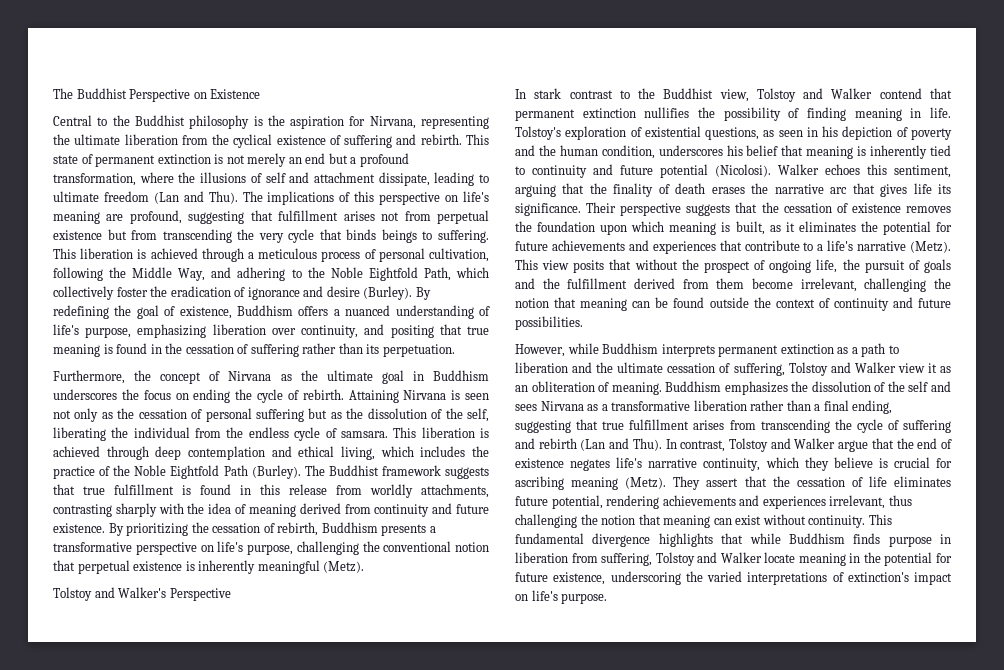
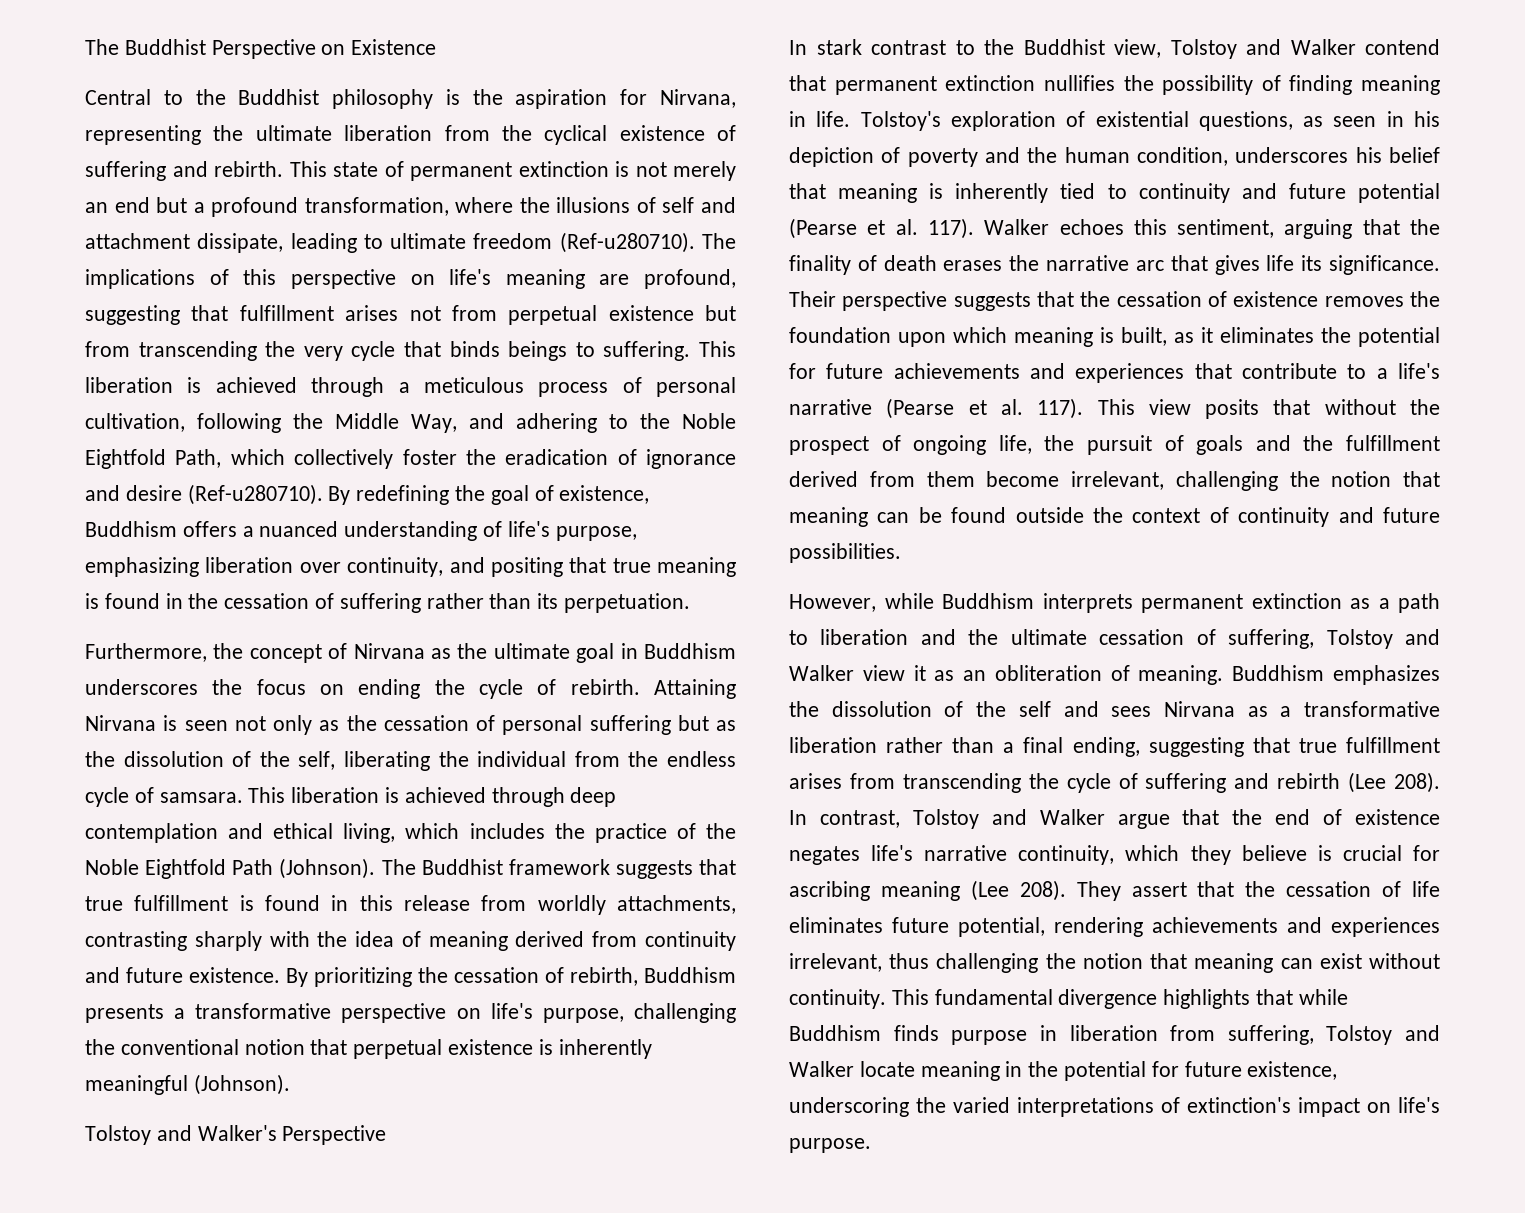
- This state of permanent extinction is not merely an end but a profound transformation, where the illusions of self and attachment dissipate, leading to ultimate freedom (Lan and Thu).
+ This state of permanent extinction is not merely an end but a profound transformation, where the illusions of self and attachment dissipate, leading to ultimate freedom (Ref-u280710).
- This liberation is achieved through a meticulous process of personal cultivation, following the Middle Way, and adhering to the Noble Eightfold Path, which collectively foster the eradication of ignorance and desire (Burley).
+ This liberation is achieved through a meticulous process of personal cultivation, following the Middle Way, and adhering to the Noble Eightfold Path, which collectively foster the eradication of ignorance and desire (Ref-u280710).
- This liberation is achieved through deep contemplation and ethical living, which includes the practice of the Noble Eightfold Path (Burley).
+ This liberation is achieved through deep contemplation and ethical living, which includes the practice of the Noble Eightfold Path (Johnson).
- By prioritizing the cessation of rebirth, Buddhism presents a transformative perspective on life's purpose, challenging the conventional notion that perpetual existence is inherently meaningful (Metz).
+ By prioritizing the cessation of rebirth, Buddhism presents a transformative perspective on life's purpose, challenging the conventional notion that perpetual existence is inherently meaningful (Johnson).
- Tolstoy's exploration of existential questions, as seen in his depiction of poverty and the human condition, underscores his belief that meaning is inherently tied to continuity and future potential (Nicolosi).
+ Tolstoy's exploration of existential questions, as seen in his depiction of poverty and the human condition, underscores his belief that meaning is inherently tied to continuity and future potential (Pearse et al. 117).
- Their perspective suggests that the cessation of existence removes the foundation upon which meaning is built, as it eliminates the potential for future achievements and experiences that contribute to a life's narrative (Metz).
+ Their perspective suggests that the cessation of existence removes the foundation upon which meaning is built, as it eliminates the potential for future achievements and experiences that contribute to a life's narrative (Pearse et al. 117).
- Buddhism emphasizes the dissolution of the self and sees Nirvana as a transformative liberation rather than a final ending, suggesting that true fulfillment arises from transcending the cycle of suffering and rebirth (Lan and Thu).
+ Buddhism emphasizes the dissolution of the self and sees Nirvana as a transformative liberation rather than a final ending, suggesting that true fulfillment arises from transcending the cycle of suffering and rebirth (Lee 208).
- In contrast, Tolstoy and Walker argue that the end of existence negates life's narrative continuity, which they believe is crucial for ascribing meaning (Metz).
+ In contrast, Tolstoy and Walker argue that the end of existence negates life's narrative continuity, which they believe is crucial for ascribing meaning (Lee 208).

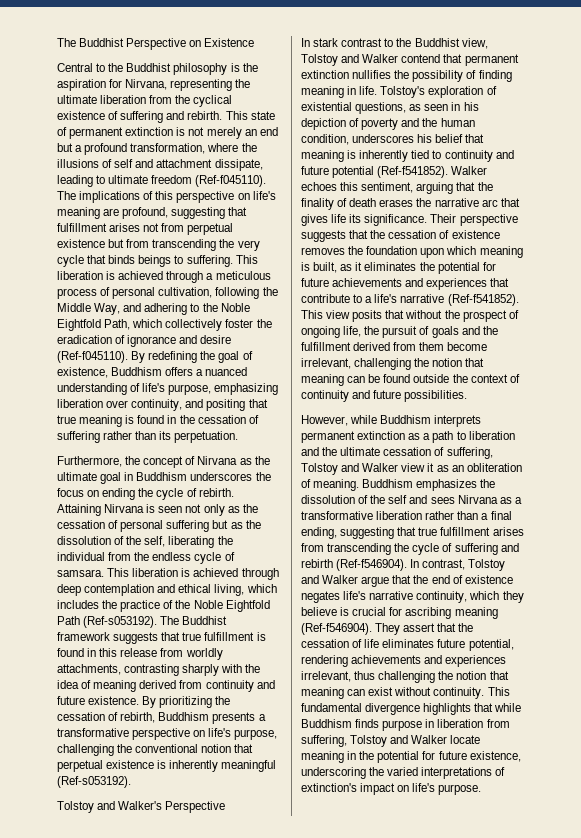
- This state of permanent extinction is not merely an end but a profound transformation, where the illusions of self and attachment dissipate, leading to ultimate freedom (Ref-u280710).
+ This state of permanent extinction is not merely an end but a profound transformation, where the illusions of self and attachment dissipate, leading to ultimate freedom (Ref-f045110).
- This liberation is achieved through a meticulous process of personal cultivation, following the Middle Way, and adhering to the Noble Eightfold Path, which collectively foster the eradication of ignorance and desire (Ref-u280710).
+ This liberation is achieved through a meticulous process of personal cultivation, following the Middle Way, and adhering to the Noble Eightfold Path, which collectively foster the eradication of ignorance and desire (Ref-f045110).
- This liberation is achieved through deep contemplation and ethical living, which includes the practice of the Noble Eightfold Path (Johnson).
+ This liberation is achieved through deep contemplation and ethical living, which includes the practice of the Noble Eightfold Path (Ref-s053192).
- By prioritizing the cessation of rebirth, Buddhism presents a transformative perspective on life's purpose, challenging the conventional notion that perpetual existence is inherently meaningful (Johnson).
+ By prioritizing the cessation of rebirth, Buddhism presents a transformative perspective on life's purpose, challenging the conventional notion that perpetual existence is inherently meaningful (Ref-s053192).
- Tolstoy's exploration of existential questions, as seen in his depiction of poverty and the human condition, underscores his belief that meaning is inherently tied to continuity and future potential (Pearse et al. 117).
+ Tolstoy's exploration of existential questions, as seen in his depiction of poverty and the human condition, underscores his belief that meaning is inherently tied to continuity and future potential (Ref-f541852).
- Their perspective suggests that the cessation of existence removes the foundation upon which meaning is built, as it eliminates the potential for future achievements and experiences that contribute to a life's narrative (Pearse et al. 117).
+ Their perspective suggests that the cessation of existence removes the foundation upon which meaning is built, as it eliminates the potential for future achievements and experiences that contribute to a life's narrative (Ref-f541852).
- Buddhism emphasizes the dissolution of the self and sees Nirvana as a transformative liberation rather than a final ending, suggesting that true fulfillment arises from transcending the cycle of suffering and rebirth (Lee 208).
+ Buddhism emphasizes the dissolution of the self and sees Nirvana as a transformative liberation rather than a final ending, suggesting that true fulfillment arises from transcending the cycle of suffering and rebirth (Ref-f546904).
- In contrast, Tolstoy and Walker argue that the end of existence negates life's narrative continuity, which they believe is crucial for ascribing meaning (Lee 208).
+ In contrast, Tolstoy and Walker argue that the end of existence negates life's narrative continuity, which they believe is crucial for ascribing meaning (Ref-f546904).

